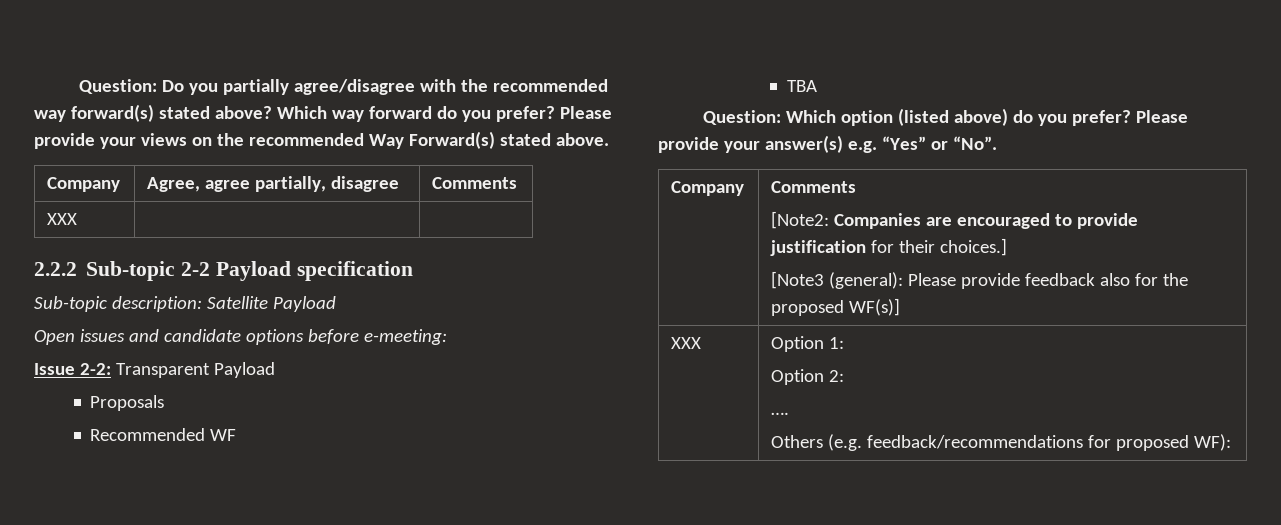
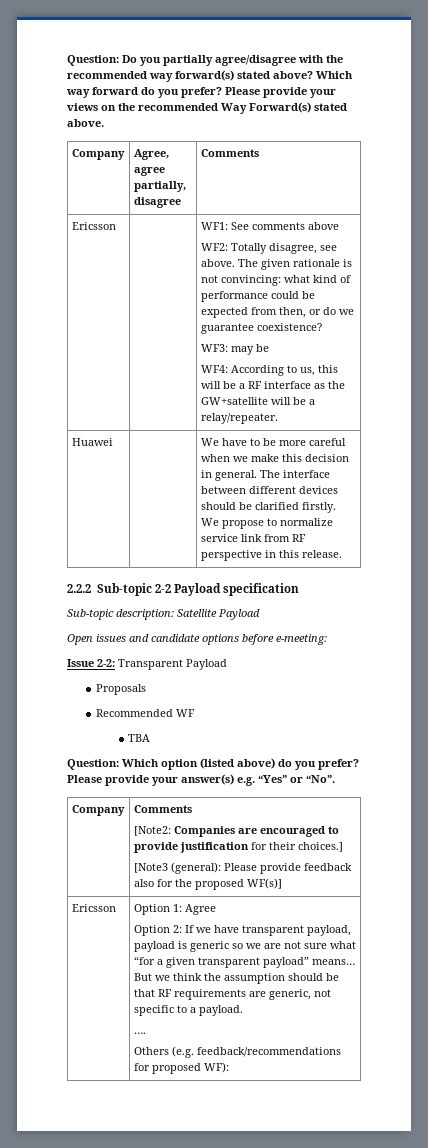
  Company | Agree, agree partially, disagree | Comments
- XXX
+ Ericsson | | WF1: See comments above
+ WF2: Totally disagree, see above. The given rationale is not convincing: what kind of performance could be expected from then, or do we guarantee coexistence?
+ WF3: may be
+ WF4: According to us, this will be a RF interface as the GW+satellite will be a relay/repeater.
+ Huawei | | We have to be more careful when we make this decision in general. The interface between different devices should be clarified firstly. We propose to normalize service link from RF perspective in this release.
  Company | Comments
  [Note2: Companies are encouraged to provide justification for their choices.]
  [Note3 (general): Please provide feedback also for the proposed WF(s)]
- XXX
+ Ericsson
- Option 1:
+ Option 1: Agree
- Option 2:
+ Option 2: If we have transparent payload, payload is generic so we are not sure what “for a given transparent payload” means… But we think the assumption should be that RF requirements are generic, not specific to a payload.

